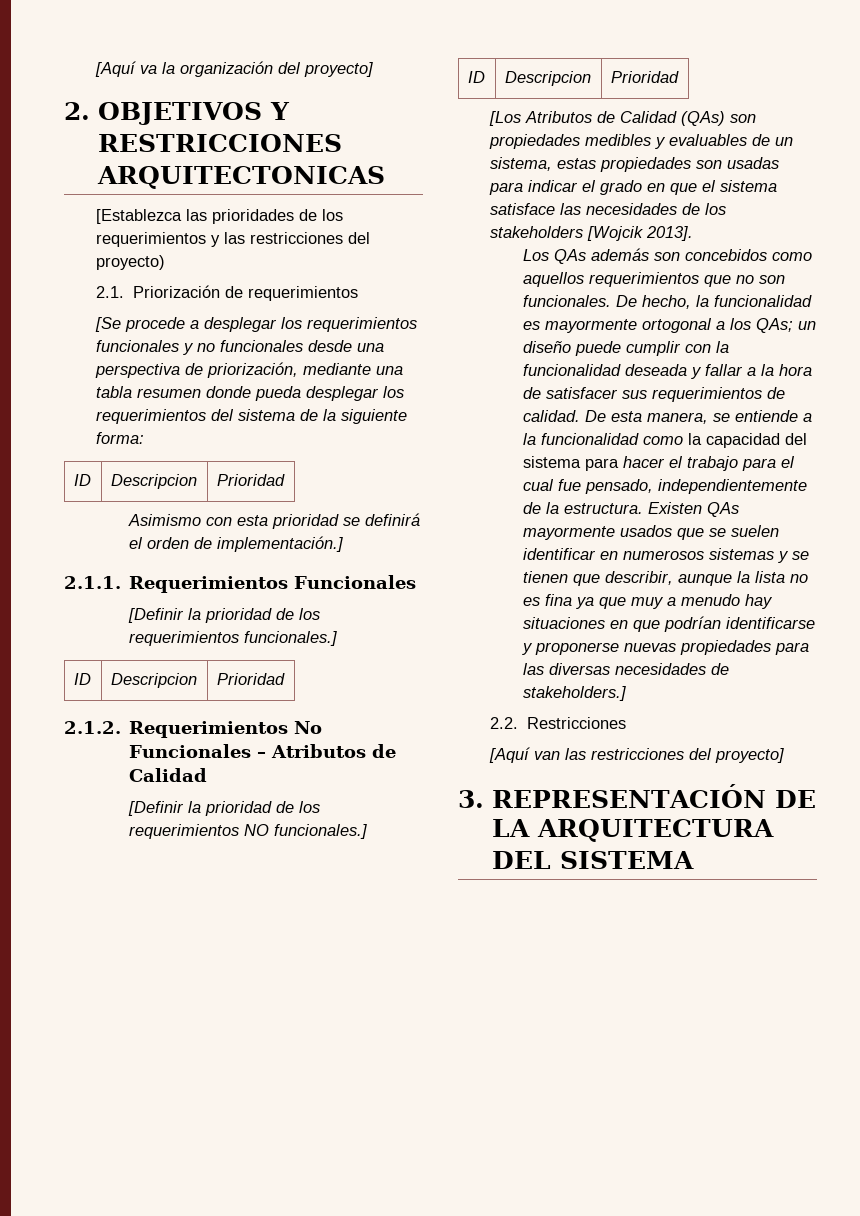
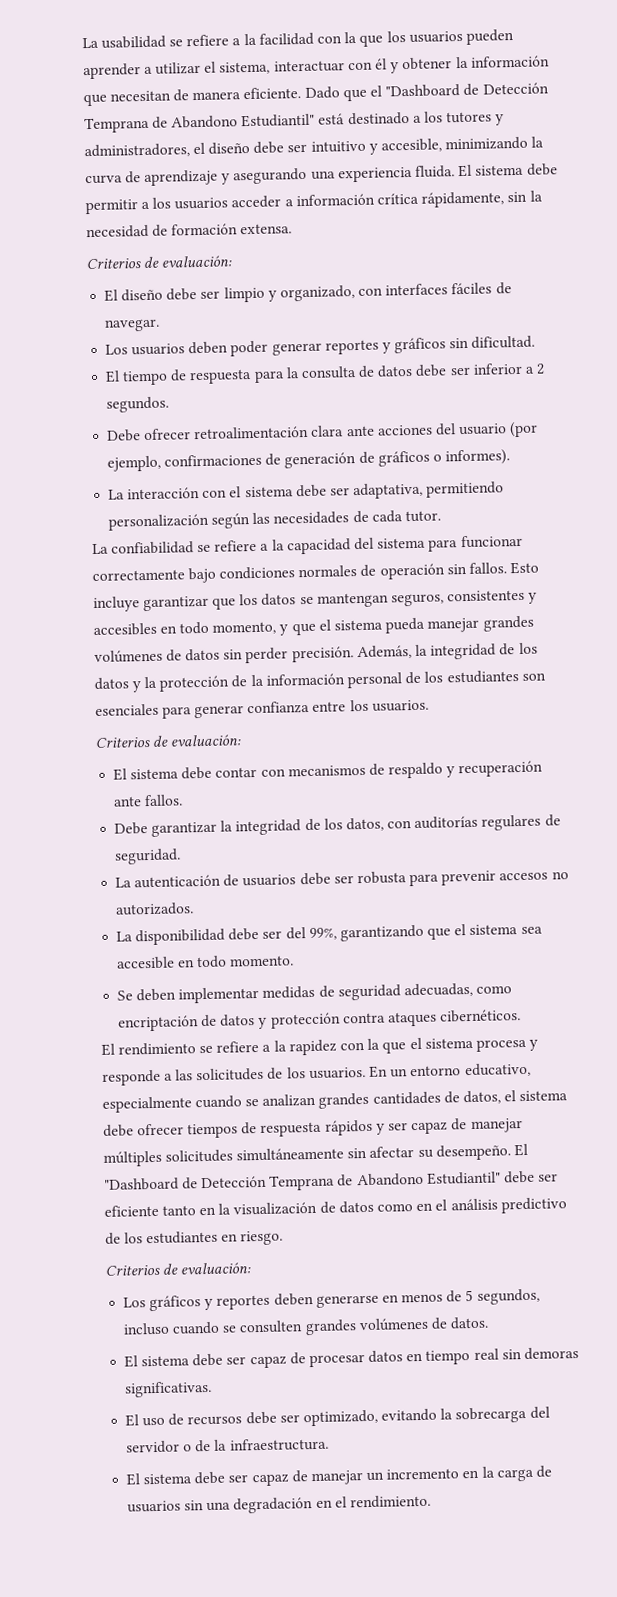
- [Aquí va la organización del proyecto]
- 2. OBJETIVOS Y RESTRICCIONES ARQUITECTONICAS
- [Establezca las prioridades de los requerimientos y las restricciones del proyecto)
- 2.1. Priorización de requerimientos
- [Se procede a desplegar los requerimientos funcionales y no funcionales desde una perspectiva de priorización, mediante una tabla resumen donde pueda desplegar los requerimientos del sistema de la siguiente forma:
- ID | Descripcion | Prioridad
- Asimismo con esta prioridad se definirá el orden de implementación.]
- 2.1.1. Requerimientos Funcionales
- [Definir la prioridad de los requerimientos funcionales.]
- ID | Descripcion | Prioridad
- 2.1.2. Requerimientos No Funcionales – Atributos de Calidad
- [Definir la prioridad de los requerimientos NO funcionales.]
- ID | Descripcion | Prioridad
- [Los Atributos de Calidad (QAs) son propiedades medibles y evaluables de un sistema, estas propiedades son usadas para indicar el grado en que el sistema satisface las necesidades de los stakeholders [Wojcik 2013].
- Los QAs además son concebidos como aquellos requerimientos que no son funcionales. De hecho, la funcionalidad es mayormente ortogonal a los QAs; un diseño puede cumplir con la funcionalidad deseada y fallar a la hora de satisfacer sus requerimientos de calidad. De esta manera, se entiende a la funcionalidad como la capacidad del sistema para hacer el trabajo para el cual fue pensado, independientemente de la estructura. Existen QAs mayormente usados que se suelen identificar en numerosos sistemas y se tienen que describir, aunque la lista no es fina ya que muy a menudo hay situaciones en que podrían identificarse y proponerse nuevas propiedades para las diversas necesidades de stakeholders.]
- 2.2. Restricciones
- [Aquí van las restricciones del proyecto]
- 3. REPRESENTACIÓN DE LA ARQUITECTURA DEL SISTEMA
+ La usabilidad se refiere a la facilidad con la que los usuarios pueden aprender a utilizar el sistema, interactuar con él y obtener la información que necesitan de manera eficiente. Dado que el "Dashboard de Detección Temprana de Abandono Estudiantil" está destinado a los tutores y administradores, el diseño debe ser intuitivo y accesible, minimizando la curva de aprendizaje y asegurando una experiencia fluida. El sistema debe permitir a los usuarios acceder a información crítica rápidamente, sin la necesidad de formación extensa.
+ Criterios de evaluación:
+ El diseño debe ser limpio y organizado, con interfaces fáciles de navegar.
+ Los usuarios deben poder generar reportes y gráficos sin dificultad.
+ El tiempo de respuesta para la consulta de datos debe ser inferior a 2 segundos.
+ Debe ofrecer retroalimentación clara ante acciones del usuario (por ejemplo, confirmaciones de generación de gráficos o informes).
+ La interacción con el sistema debe ser adaptativa, permitiendo personalización según las necesidades de cada tutor.
+ La confiabilidad se refiere a la capacidad del sistema para funcionar correctamente bajo condiciones normales de operación sin fallos. Esto incluye garantizar que los datos se mantengan seguros, consistentes y accesibles en todo momento, y que el sistema pueda manejar grandes volúmenes de datos sin perder precisión. Además, la integridad de los datos y la protección de la información personal de los estudiantes son esenciales para generar confianza entre los usuarios.
+ Criterios de evaluación:
+ El sistema debe contar con mecanismos de respaldo y recuperación ante fallos.
+ Debe garantizar la integridad de los datos, con auditorías regulares de seguridad.
+ La autenticación de usuarios debe ser robusta para prevenir accesos no autorizados.
+ La disponibilidad debe ser del 99%, garantizando que el sistema sea accesible en todo momento.
+ Se deben implementar medidas de seguridad adecuadas, como encriptación de datos y protección contra ataques cibernéticos.
+ El rendimiento se refiere a la rapidez con la que el sistema procesa y responde a las solicitudes de los usuarios. En un entorno educativo, especialmente cuando se analizan grandes cantidades de datos, el sistema debe ofrecer tiempos de respuesta rápidos y ser capaz de manejar múltiples solicitudes simultáneamente sin afectar su desempeño. El "Dashboard de Detección Temprana de Abandono Estudiantil" debe ser eficiente tanto en la visualización de datos como en el análisis predictivo de los estudiantes en riesgo.
+ Criterios de evaluación:
+ Los gráficos y reportes deben generarse en menos de 5 segundos, incluso cuando se consulten grandes volúmenes de datos.
+ El sistema debe ser capaz de procesar datos en tiempo real sin demoras significativas.
+ El uso de recursos debe ser optimizado, evitando la sobrecarga del servidor o de la infraestructura.
+ El sistema debe ser capaz de manejar un incremento en la carga de usuarios sin una degradación en el rendimiento.

